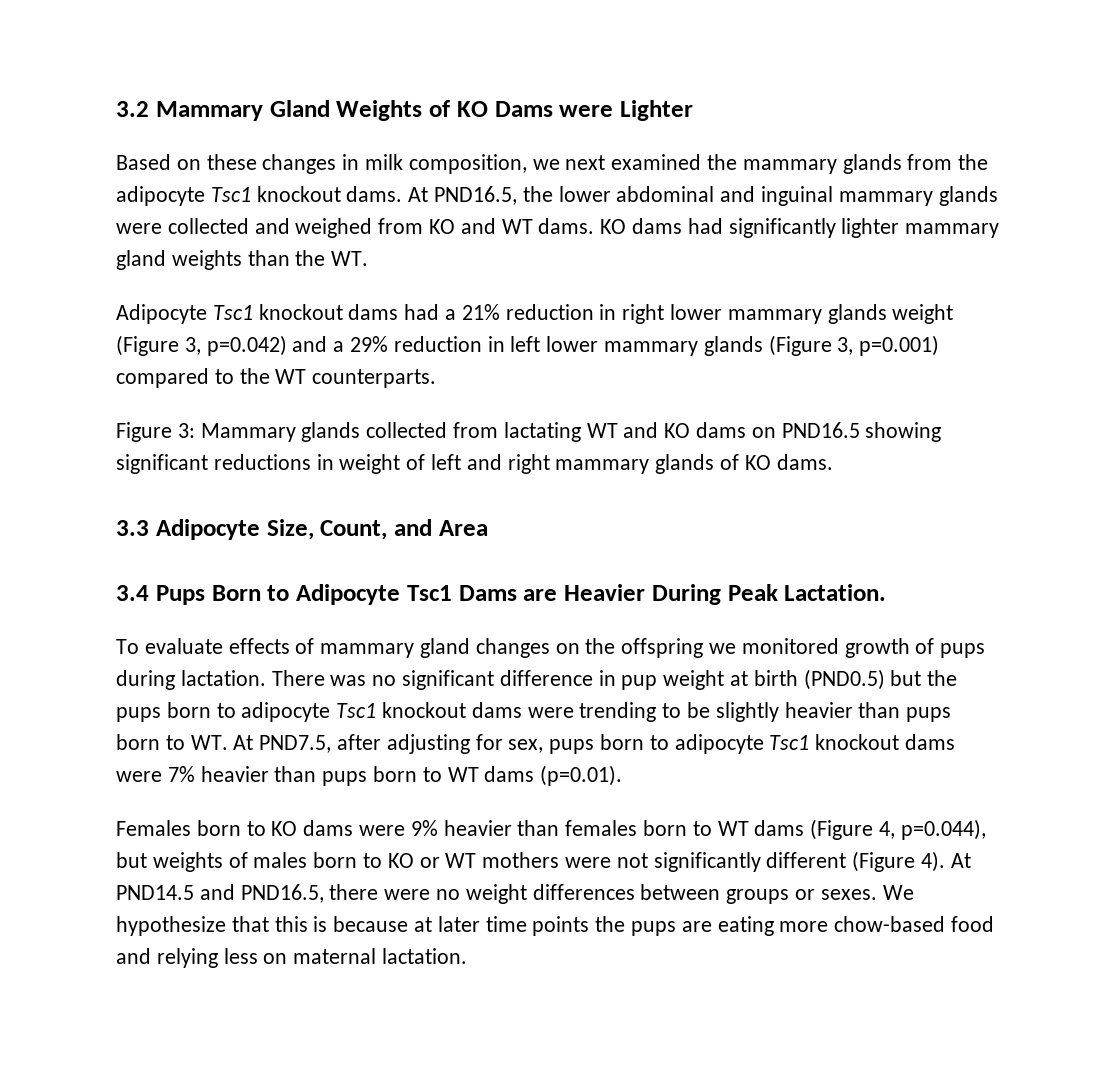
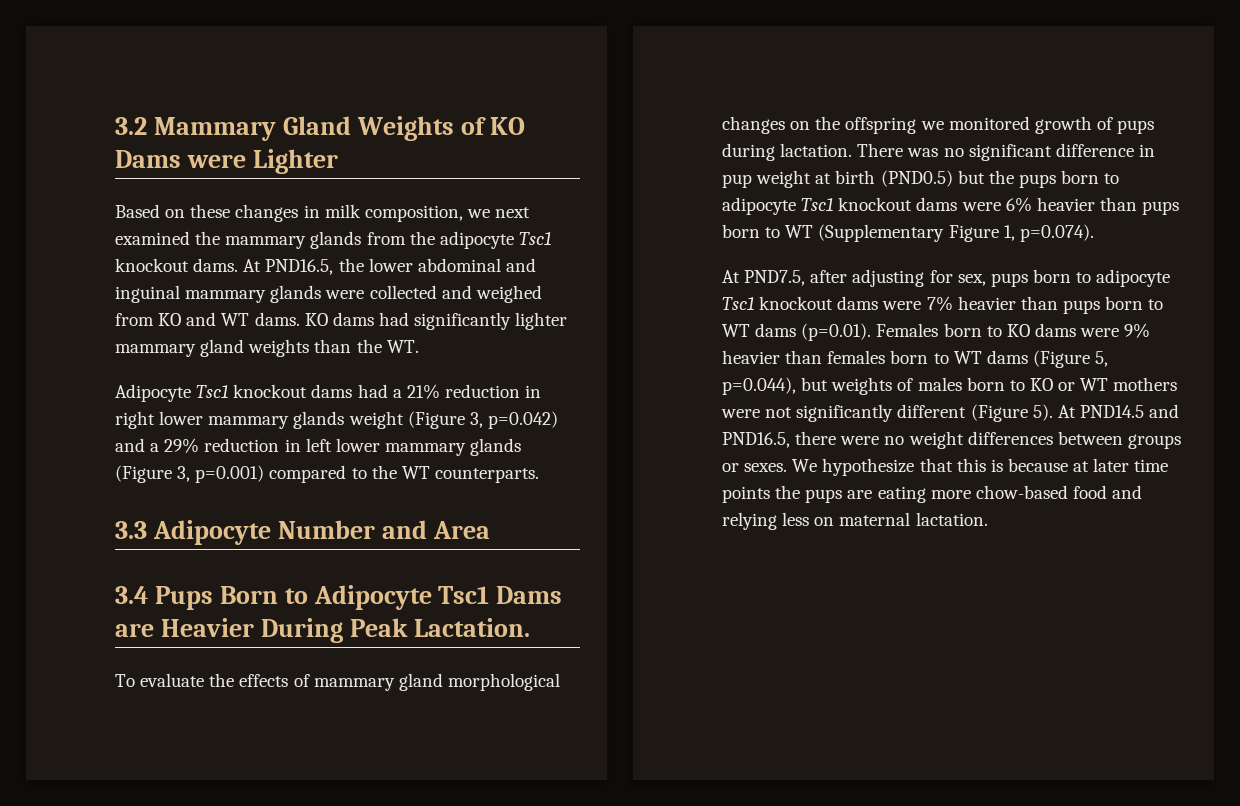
- Figure 3: Mammary glands collected from lactating WT and KO dams on PND16.5 showing significant reductions in weight of left and right mammary glands of KO dams.
- 3.3 Adipocyte Size, Count, and Area
+ 3.3 Adipocyte Number and Area
- To evaluate effects of mammary gland changes on the offspring we monitored growth of pups during lactation.
+ To evaluate the effects of mammary gland morphological changes on the offspring we monitored growth of pups during lactation.
- There was no significant difference in pup weight at birth (PND0.5) but the pups born to adipocyte Tsc1 knockout dams were trending to be slightly heavier than pups born to WT. At PND7.5, after adjusting for sex, pups born to adipocyte Tsc1 knockout dams were 7% heavier than pups born to WT dams (p=0.01).
- Females born to KO dams were 9% heavier than females born to WT dams (Figure 4, p=0.044), but weights of males born to KO or WT mothers were not significantly different (Figure 4).
+ There was no significant difference in pup weight at birth (PND0.5) but the pups born to adipocyte Tsc1 knockout dams were 6% heavier than pups born to WT (Supplementary Figure 1, p=0.074).
+ At PND7.5, after adjusting for sex, pups born to adipocyte Tsc1 knockout dams were 7% heavier than pups born to WT dams (p=0.01). Females born to KO dams were 9% heavier than females born to WT dams (Figure 5, p=0.044), but weights of males born to KO or WT mothers were not significantly different (Figure 5).

